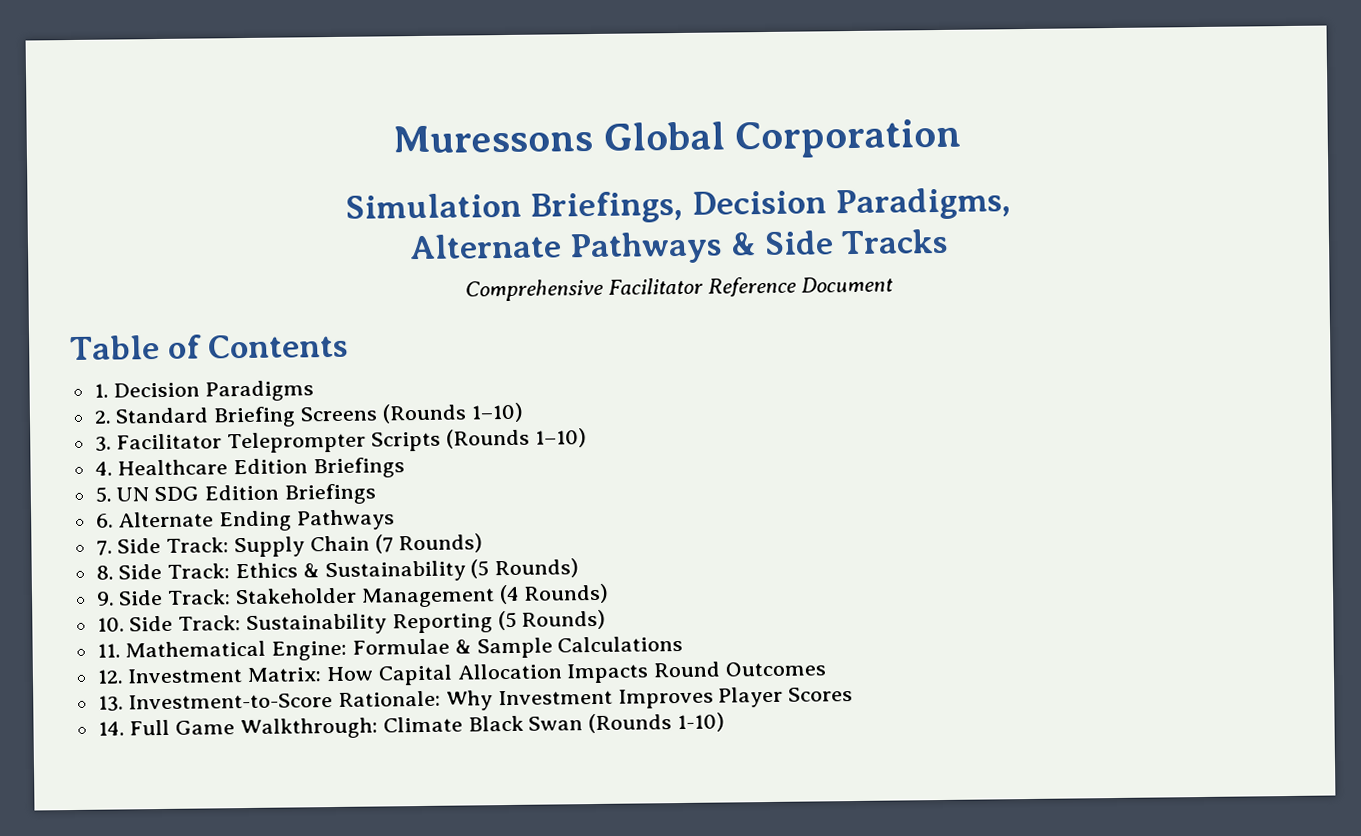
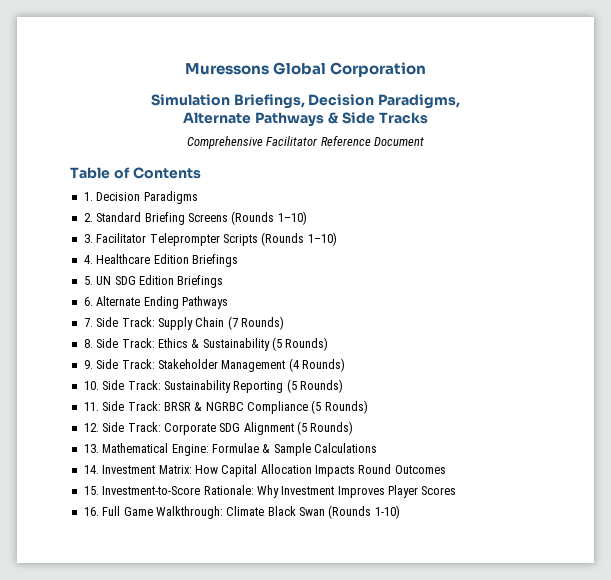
- 11. Mathematical Engine: Formulae & Sample Calculations
+ 11. Side Track: BRSR & NGRBC Compliance (5 Rounds)
+ 12. Side Track: Corporate SDG Alignment (5 Rounds)
+ 13. Mathematical Engine: Formulae & Sample Calculations
- 12. Investment Matrix: How Capital Allocation Impacts Round Outcomes
+ 14. Investment Matrix: How Capital Allocation Impacts Round Outcomes
- 13. Investment-to-Score Rationale: Why Investment Improves Player Scores
+ 15. Investment-to-Score Rationale: Why Investment Improves Player Scores
- 14. Full Game Walkthrough: Climate Black Swan (Rounds 1-10)
+ 16. Full Game Walkthrough: Climate Black Swan (Rounds 1-10)

